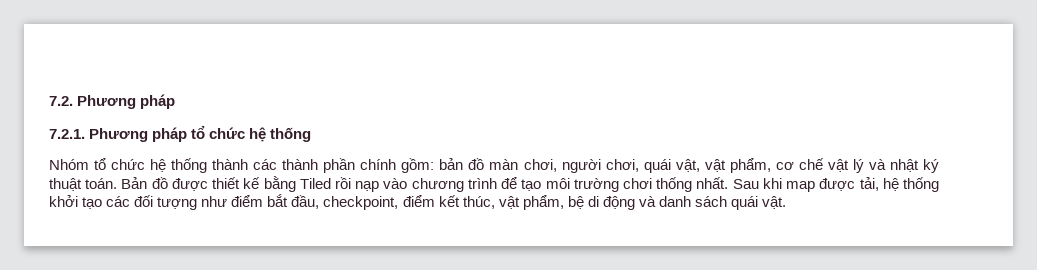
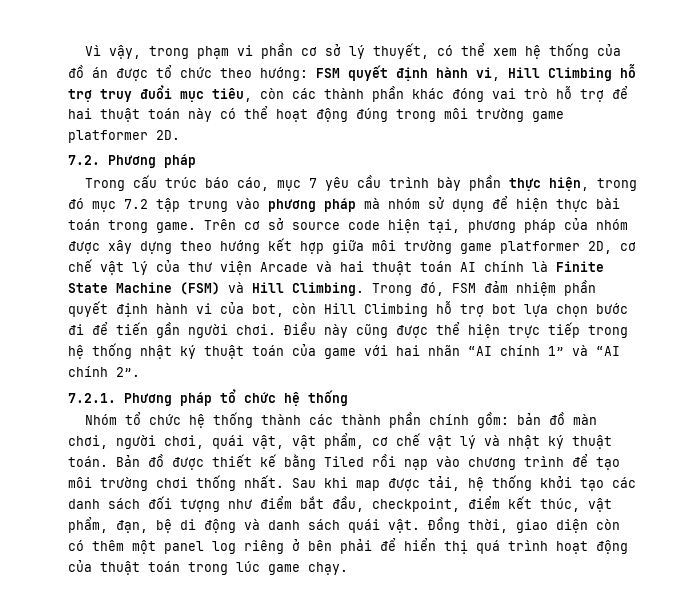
+ Vì vậy, trong phạm vi phần cơ sở lý thuyết, có thể xem hệ thống của đồ án được tổ chức theo hướng: FSM quyết định hành vi, Hill Climbing hỗ trợ truy đuổi mục tiêu, còn các thành phần khác đóng vai trò hỗ trợ để hai thuật toán này có thể hoạt động đúng trong môi trường game platformer 2D.
  7.2. Phương pháp
+ Trong cấu trúc báo cáo, mục 7 yêu cầu trình bày phần thực hiện, trong đó mục 7.2 tập trung vào phương pháp mà nhóm sử dụng để hiện thực bài toán trong game. Trên cơ sở source code hiện tại, phương pháp của nhóm được xây dựng theo hướng kết hợp giữa môi trường game platformer 2D, cơ chế vật lý của thư viện Arcade và hai thuật toán AI chính là Finite State Machine (FSM) và Hill Climbing. Trong đó, FSM đảm nhiệm phần quyết định hành vi của bot, còn Hill Climbing hỗ trợ bot lựa chọn bước đi để tiến gần người chơi. Điều này cũng được thể hiện trực tiếp trong hệ thống nhật ký thuật toán của game với hai nhãn “AI chính 1” và “AI chính 2”.
- Sau khi map được tải, hệ thống khởi tạo các đối tượng như điểm bắt đầu, checkpoint, điểm kết thúc, vật phẩm, bệ di động và danh sách quái vật.
+ Sau khi map được tải, hệ thống khởi tạo các danh sách đối tượng như điểm bắt đầu, checkpoint, điểm kết thúc, vật phẩm, đạn, bệ di động và danh sách quái vật.
+ Đồng thời, giao diện còn có thêm một panel log riêng ở bên phải để hiển thị quá trình hoạt động của thuật toán trong lúc game chạy.

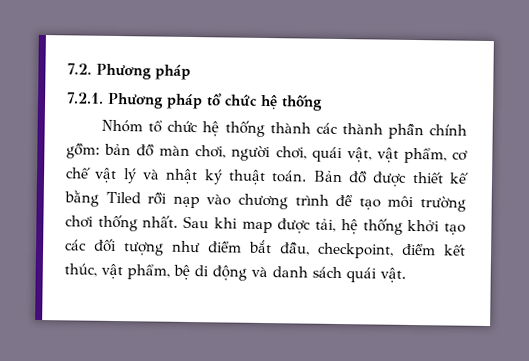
- Vì vậy, trong phạm vi phần cơ sở lý thuyết, có thể xem hệ thống của đồ án được tổ chức theo hướng: FSM quyết định hành vi, Hill Climbing hỗ trợ truy đuổi mục tiêu, còn các thành phần khác đóng vai trò hỗ trợ để hai thuật toán này có thể hoạt động đúng trong môi trường game platformer 2D.
  7.2. Phương pháp
- Trong cấu trúc báo cáo, mục 7 yêu cầu trình bày phần thực hiện, trong đó mục 7.2 tập trung vào phương pháp mà nhóm sử dụng để hiện thực bài toán trong game. Trên cơ sở source code hiện tại, phương pháp của nhóm được xây dựng theo hướng kết hợp giữa môi trường game platformer 2D, cơ chế vật lý của thư viện Arcade và hai thuật toán AI chính là Finite State Machine (FSM) và Hill Climbing. Trong đó, FSM đảm nhiệm phần quyết định hành vi của bot, còn Hill Climbing hỗ trợ bot lựa chọn bước đi để tiến gần người chơi. Điều này cũng được thể hiện trực tiếp trong hệ thống nhật ký thuật toán của game với hai nhãn “AI chính 1” và “AI chính 2”.
- Sau khi map được tải, hệ thống khởi tạo các danh sách đối tượng như điểm bắt đầu, checkpoint, điểm kết thúc, vật phẩm, đạn, bệ di động và danh sách quái vật. Đồng thời, giao diện còn có thêm một panel log riêng ở bên phải để hiển thị quá trình hoạt động của thuật toán trong lúc game chạy.
+ Sau khi map được tải, hệ thống khởi tạo các đối tượng như điểm bắt đầu, checkpoint, điểm kết thúc, vật phẩm, bệ di động và danh sách quái vật.

